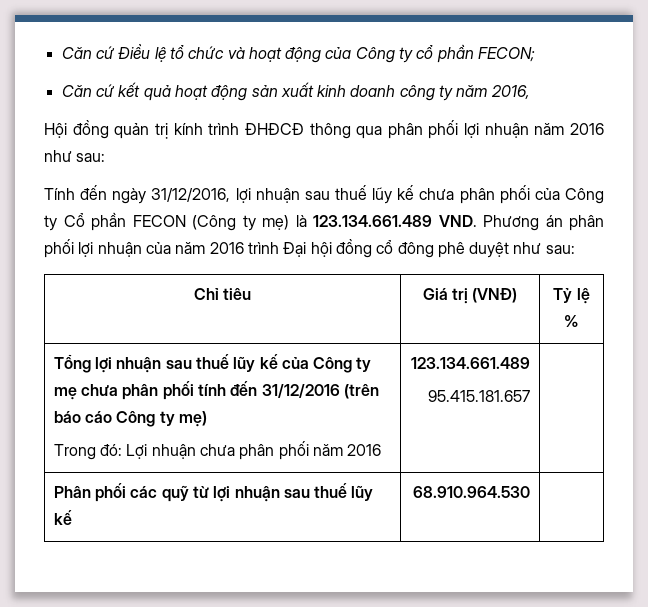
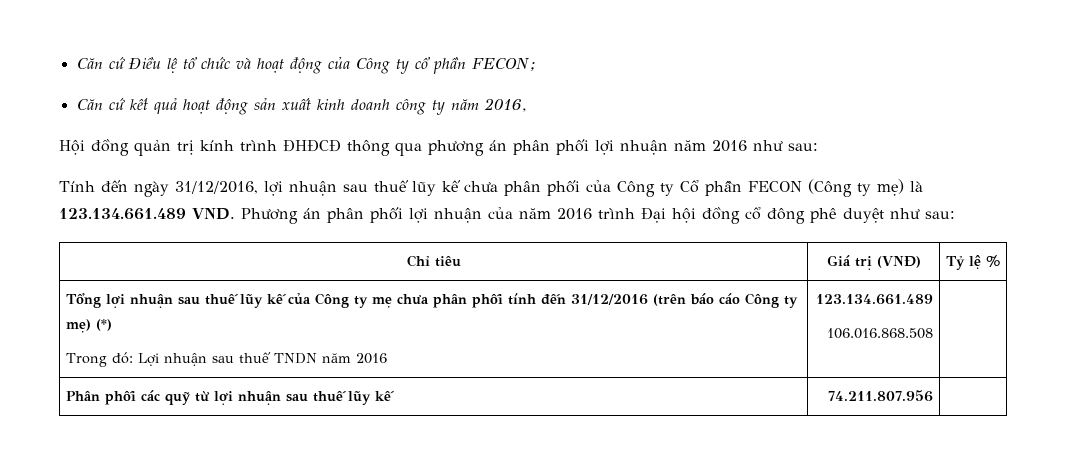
- Hội đồng quản trị kính trình ĐHĐCĐ thông qua phân phối lợi nhuận năm 2016 như sau:
+ Hội đồng quản trị kính trình ĐHĐCĐ thông qua phương án phân phối lợi nhuận năm 2016 như sau:
- Tổng lợi nhuận sau thuế lũy kế của Công ty mẹ chưa phân phối tính đến 31/12/2016 (trên báo cáo Công ty mẹ)
- Trong đó: Lợi nhuận chưa phân phối năm 2016 | 123.134.661.489
- 95.415.181.657 |
+ Tổng lợi nhuận sau thuế lũy kế của Công ty mẹ chưa phân phối tính đến 31/12/2016 (trên báo cáo Công ty mẹ) (*)
+ Trong đó: Lợi nhuận sau thuế TNDN năm 2016 | 123.134.661.489
+ 106.016.868.508 |
- Phân phối các quỹ từ lợi nhuận sau thuế lũy kế | 68.910.964.530 |
+ Phân phối các quỹ từ lợi nhuận sau thuế lũy kế | 74.211.807.956 |

